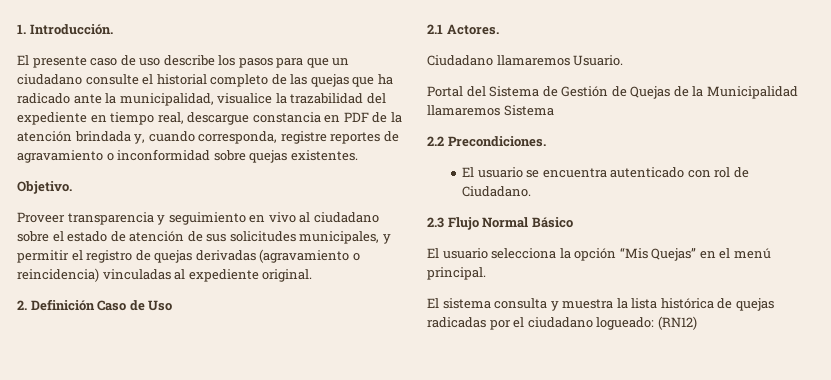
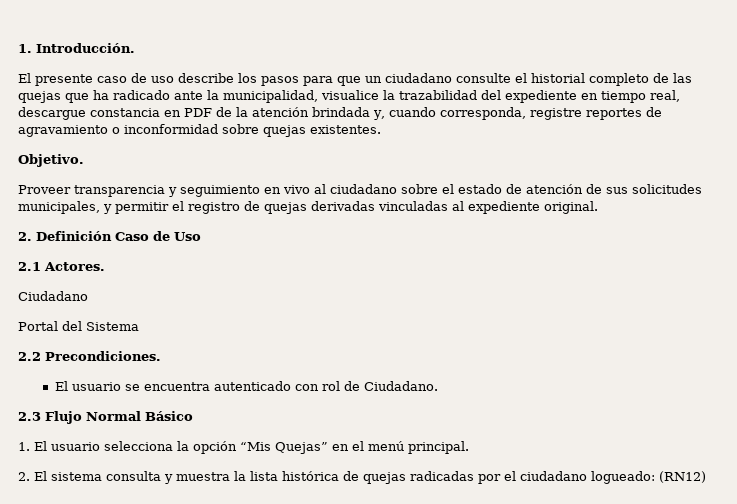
- Proveer transparencia y seguimiento en vivo al ciudadano sobre el estado de atención de sus solicitudes municipales, y permitir el registro de quejas derivadas (agravamiento o reincidencia) vinculadas al expediente original.
+ Proveer transparencia y seguimiento en vivo al ciudadano sobre el estado de atención de sus solicitudes municipales, y permitir el registro de quejas derivadas vinculadas al expediente original.
- Ciudadano llamaremos Usuario.
+ Ciudadano
- Portal del Sistema de Gestión de Quejas de la Municipalidad llamaremos Sistema
+ Portal del Sistema
- El usuario selecciona la opción “Mis Quejas” en el menú principal.
+ 1. El usuario selecciona la opción “Mis Quejas” en el menú principal.
- El sistema consulta y muestra la lista histórica de quejas radicadas por el ciudadano logueado: (RN12)
+ 2. El sistema consulta y muestra la lista histórica de quejas radicadas por el ciudadano logueado: (RN12)

